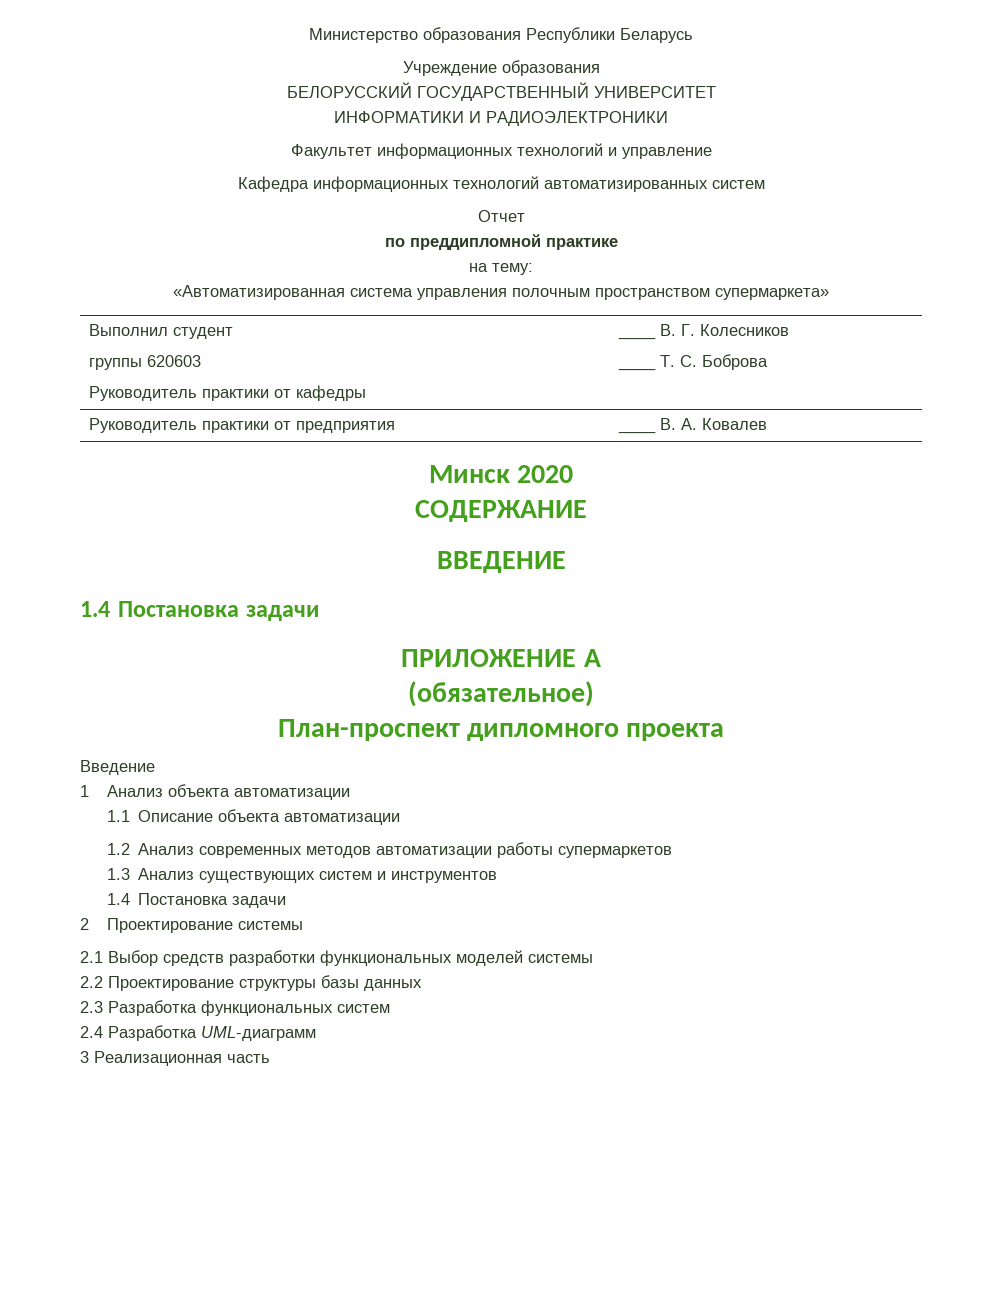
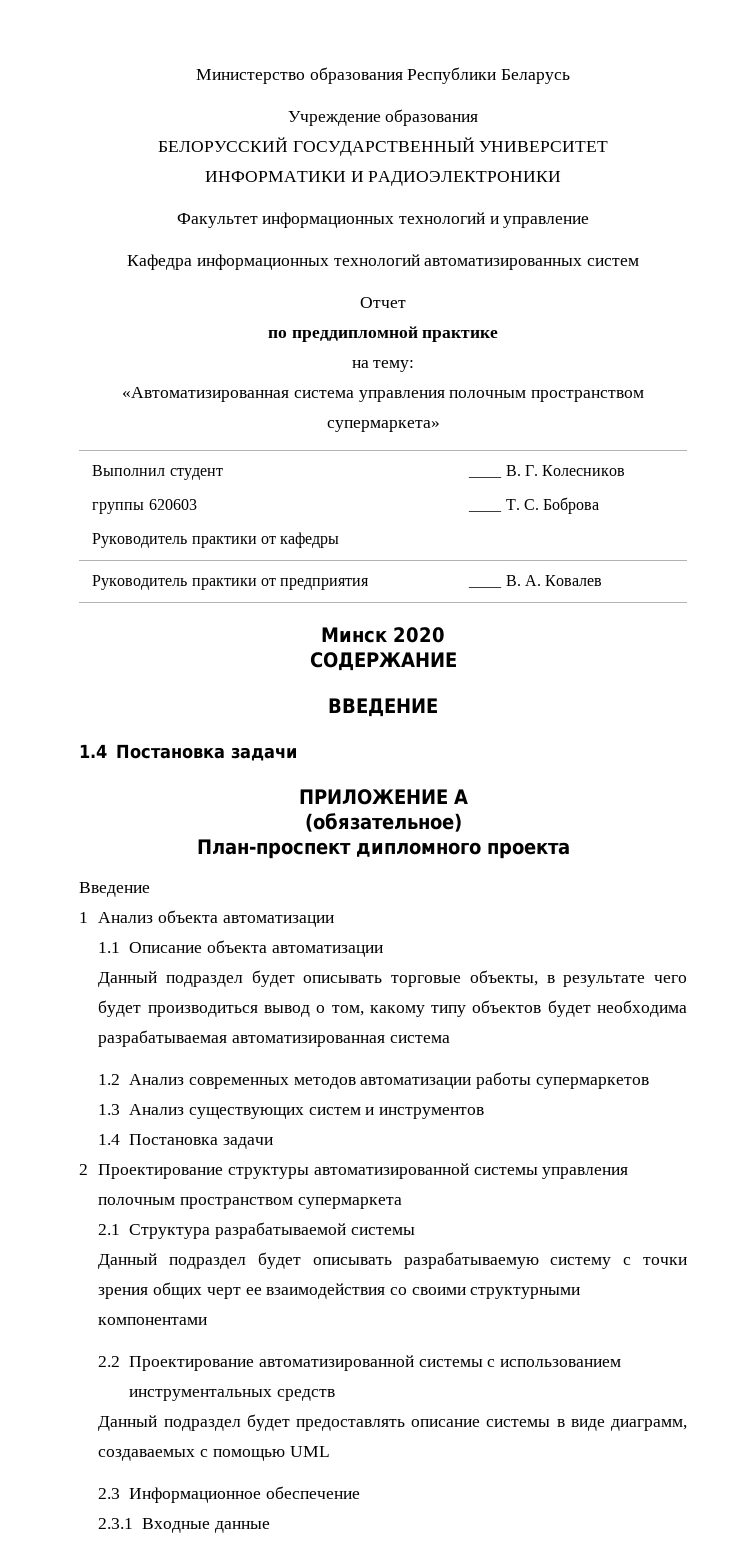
+ Данный подраздел будет описывать торговые объекты, в результате чего будет производиться вывод о том, какому типу объектов будет необходима разрабатываемая автоматизированная система
- 2 Проектирование системы
- 2.1 Выбор средств разработки функциональных моделей системы
- 2.2 Проектирование структуры базы данных
- 2.3 Разработка функциональных систем
- 2.4 Разработка UML-диаграмм
- 3 Реализационная часть
+ 2 Проектирование структуры автоматизированной системы управления полочным пространством супермаркета
+ 2.1 Структура разрабатываемой системы
+ Данный подраздел будет описывать разрабатываемую систему с точки зрения общих черт ее взаимодействия со своими структурными компонентами
+ 2.2 Проектирование автоматизированной системы с использованием инструментальных средств
+ Данный подраздел будет предоставлять описание системы в виде диаграмм, создаваемых с помощью UML
+ 2.3 Информационное обеспечение
+ 2.3.1 Входные данные

